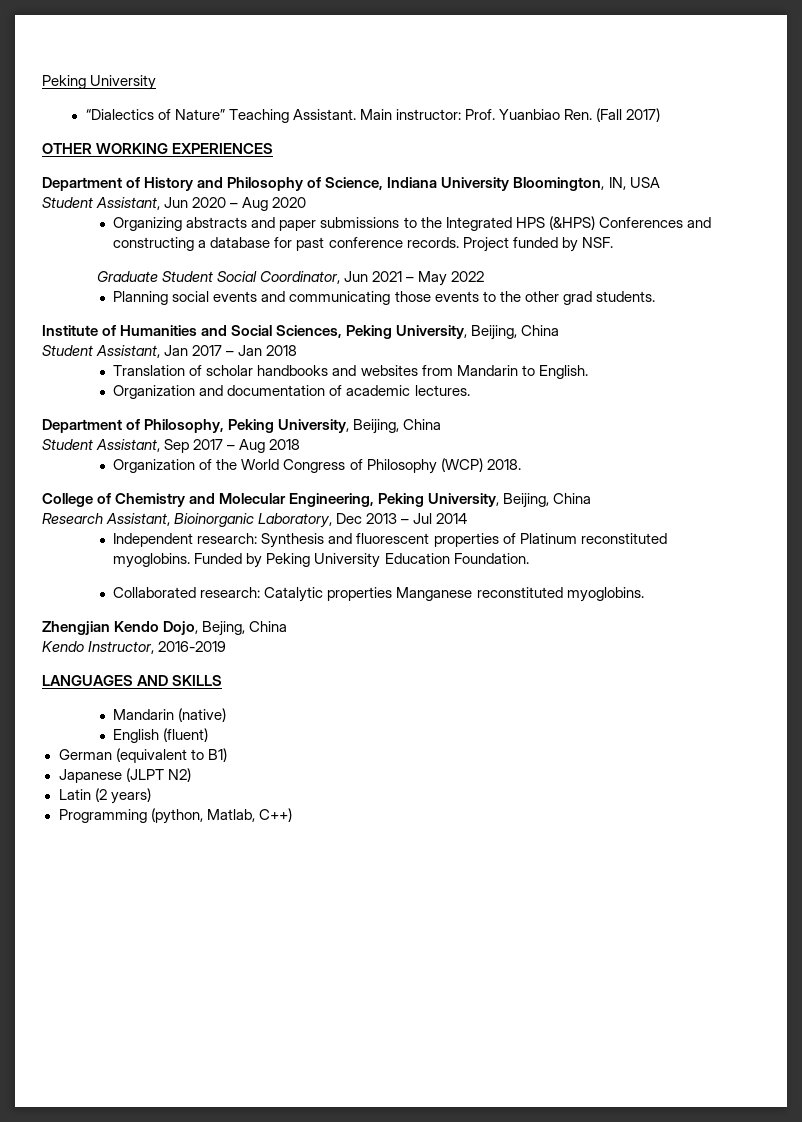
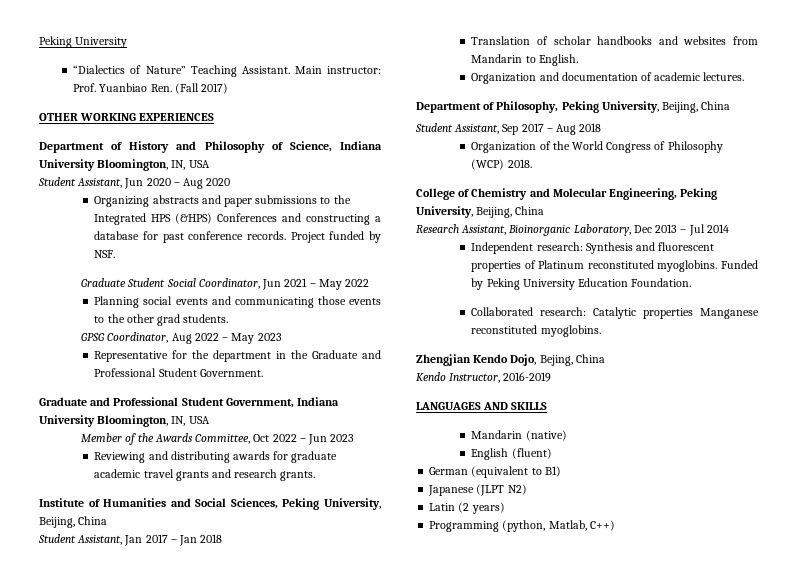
+ GPSG Coordinator, Aug 2022 – May 2023
+ Representative for the department in the Graduate and Professional Student Government.
+ Graduate and Professional Student Government, Indiana University Bloomington, IN, USA
+ Member of the Awards Committee, Oct 2022 – Jun 2023
+ Reviewing and distributing awards for graduate academic travel grants and research grants.

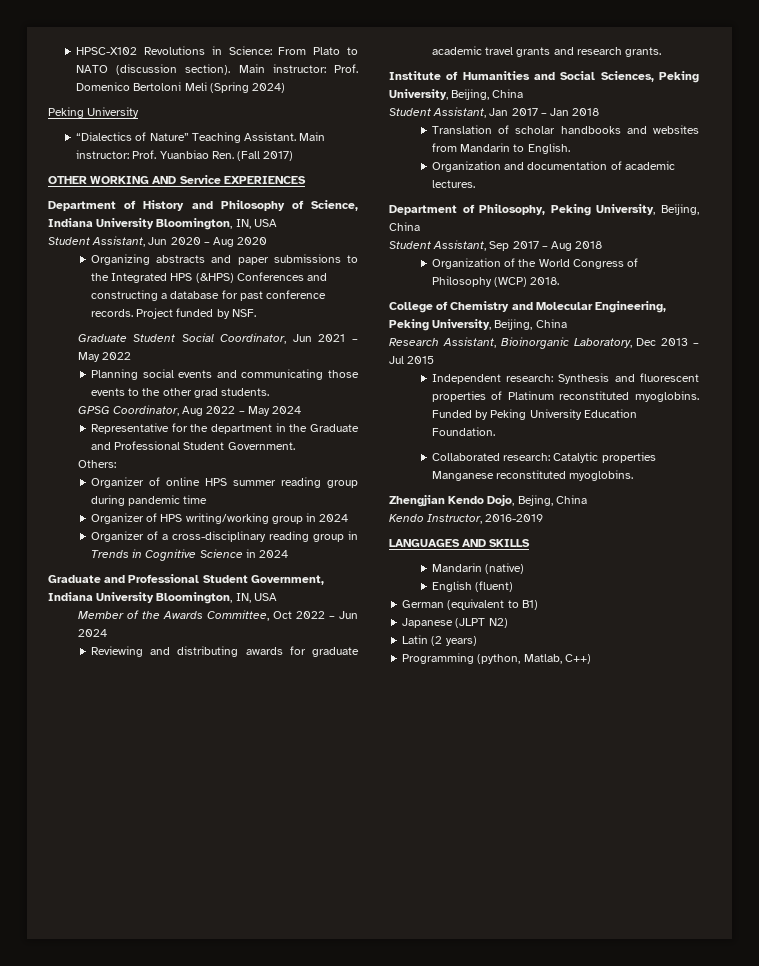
+ HPSC-X102 Revolutions in Science: From Plato to NATO (discussion section). Main instructor: Prof. Domenico Bertoloni Meli (Spring 2024)
- OTHER WORKING EXPERIENCES
+ OTHER WORKING AND Service EXPERIENCES
- GPSG Coordinator, Aug 2022 – May 2023
+ GPSG Coordinator, Aug 2022 – May 2024
+ Others:
+ Organizer of online HPS summer reading group during pandemic time
+ Organizer of HPS writing/working group in 2024
+ Organizer of a cross-disciplinary reading group in Trends in Cognitive Science in 2024
- Member of the Awards Committee, Oct 2022 – Jun 2023
+ Member of the Awards Committee, Oct 2022 – Jun 2024
- Research Assistant, Bioinorganic Laboratory, Dec 2013 – Jul 2014
+ Research Assistant, Bioinorganic Laboratory, Dec 2013 – Jul 2015

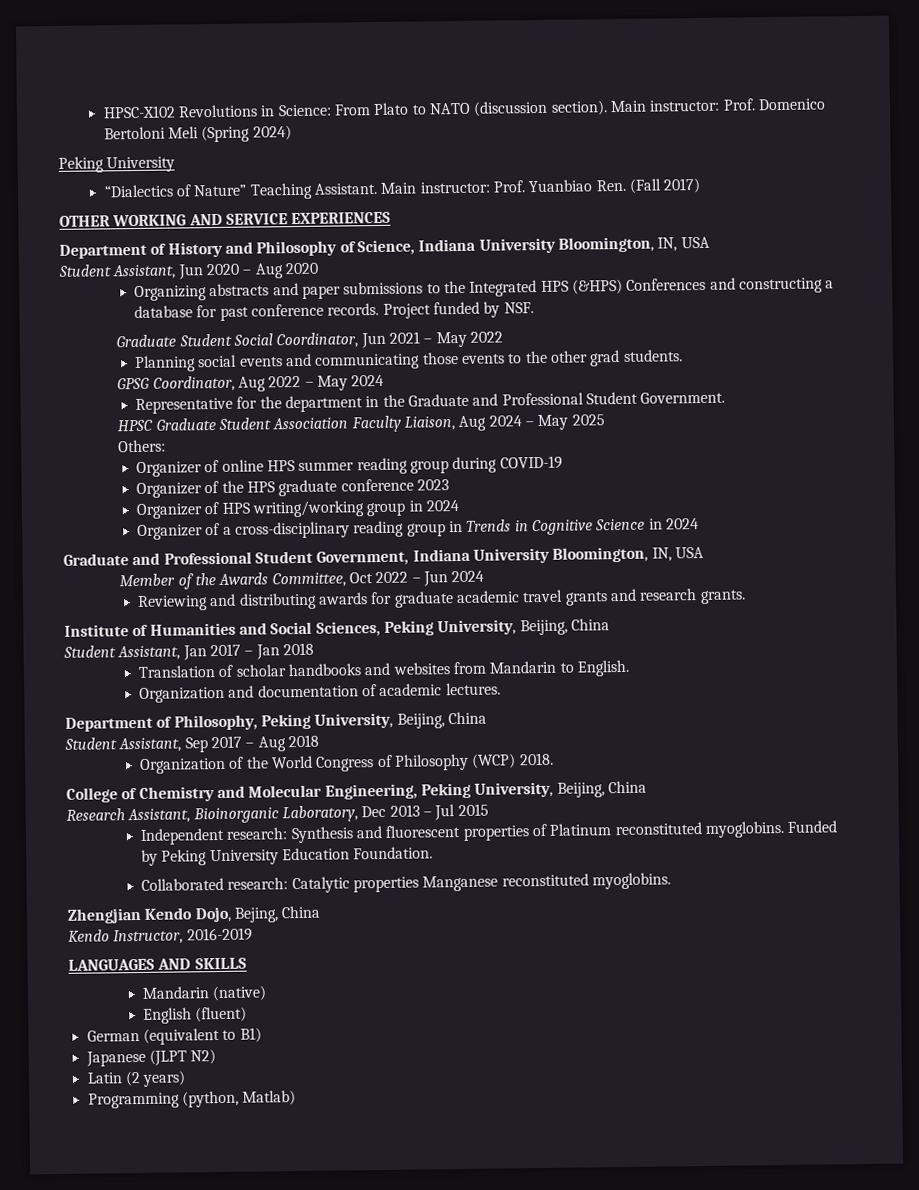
- OTHER WORKING AND Service EXPERIENCES
+ OTHER WORKING AND SERVICE EXPERIENCES
+ HPSC Graduate Student Association Faculty Liaison, Aug 2024 – May 2025
- Organizer of online HPS summer reading group during pandemic time
+ Organizer of online HPS summer reading group during COVID-19
+ Organizer of the HPS graduate conference 2023
- Programming (python, Matlab, C++)
+ Programming (python, Matlab)

